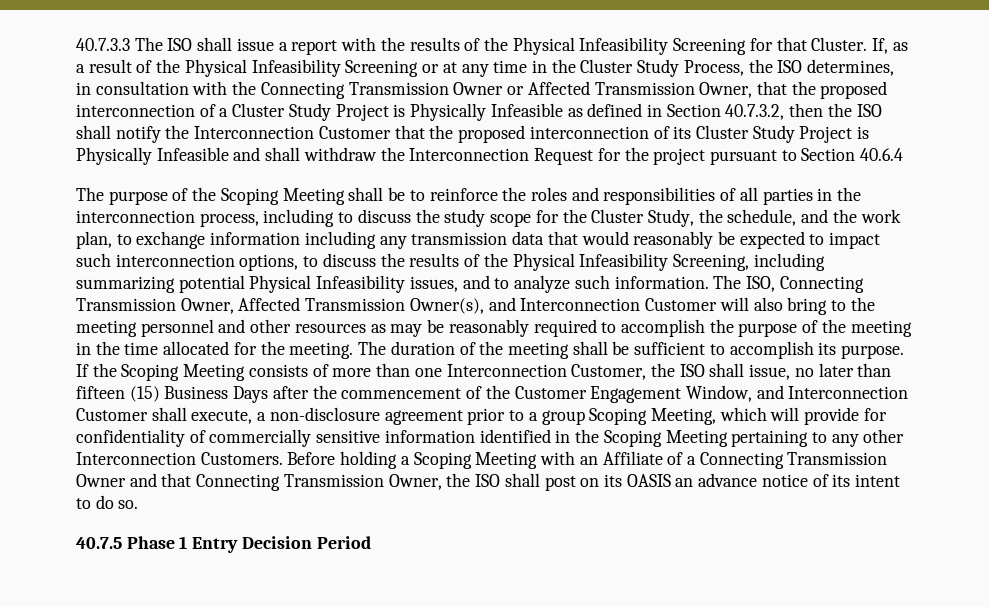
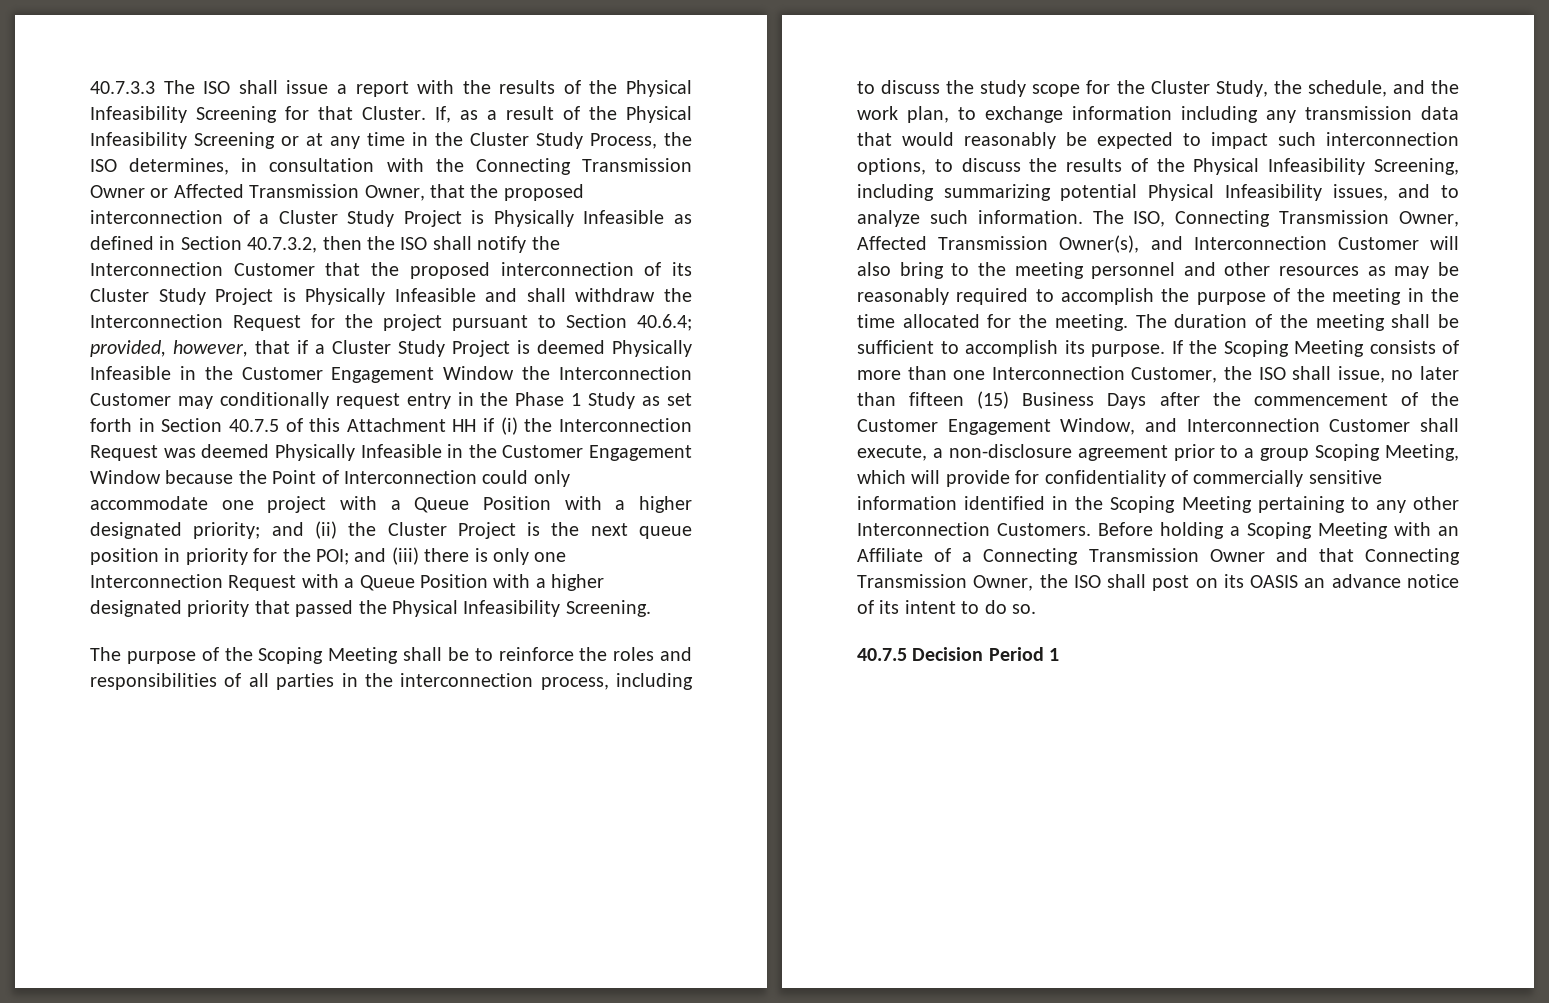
- If, as a result of the Physical Infeasibility Screening or at any time in the Cluster Study Process, the ISO determines, in consultation with the Connecting Transmission Owner or Affected Transmission Owner, that the proposed interconnection of a Cluster Study Project is Physically Infeasible as defined in Section 40.7.3.2, then the ISO shall notify the Interconnection Customer that the proposed interconnection of its Cluster Study Project is Physically Infeasible and shall withdraw the Interconnection Request for the project pursuant to Section 40.6.4
+ If, as a result of the Physical Infeasibility Screening or at any time in the Cluster Study Process, the ISO determines, in consultation with the Connecting Transmission Owner or Affected Transmission Owner, that the proposed interconnection of a Cluster Study Project is Physically Infeasible as defined in Section 40.7.3.2, then the ISO shall notify the Interconnection Customer that the proposed interconnection of its Cluster Study Project is Physically Infeasible and shall withdraw the Interconnection Request for the project pursuant to Section 40.6.4; provided, however, that if a Cluster Study Project is deemed Physically Infeasible in the Customer Engagement Window the Interconnection Customer may conditionally request entry in the Phase 1 Study as set forth in Section 40.7.5 of this Attachment HH if (i) the Interconnection Request was deemed Physically Infeasible in the Customer Engagement Window because the Point of Interconnection could only accommodate one project with a Queue Position with a higher designated priority; and (ii) the Cluster Project is the next queue position in priority for the POI; and (iii) there is only one Interconnection Request with a Queue Position with a higher designated priority that passed the Physical Infeasibility Screening.
- 40.7.5 Phase 1 Entry Decision Period
+ 40.7.5 Decision Period 1

